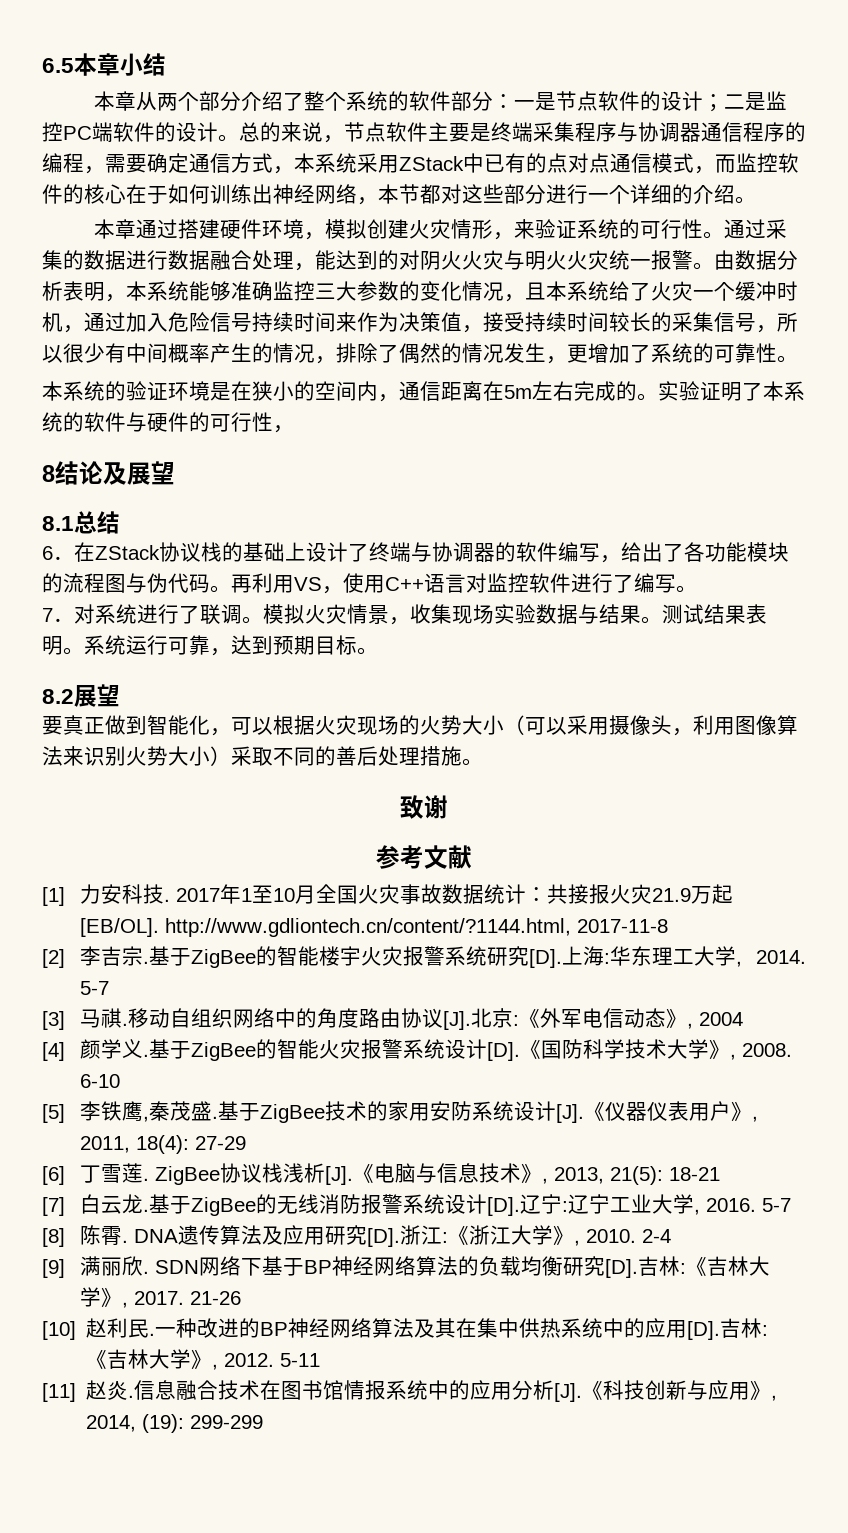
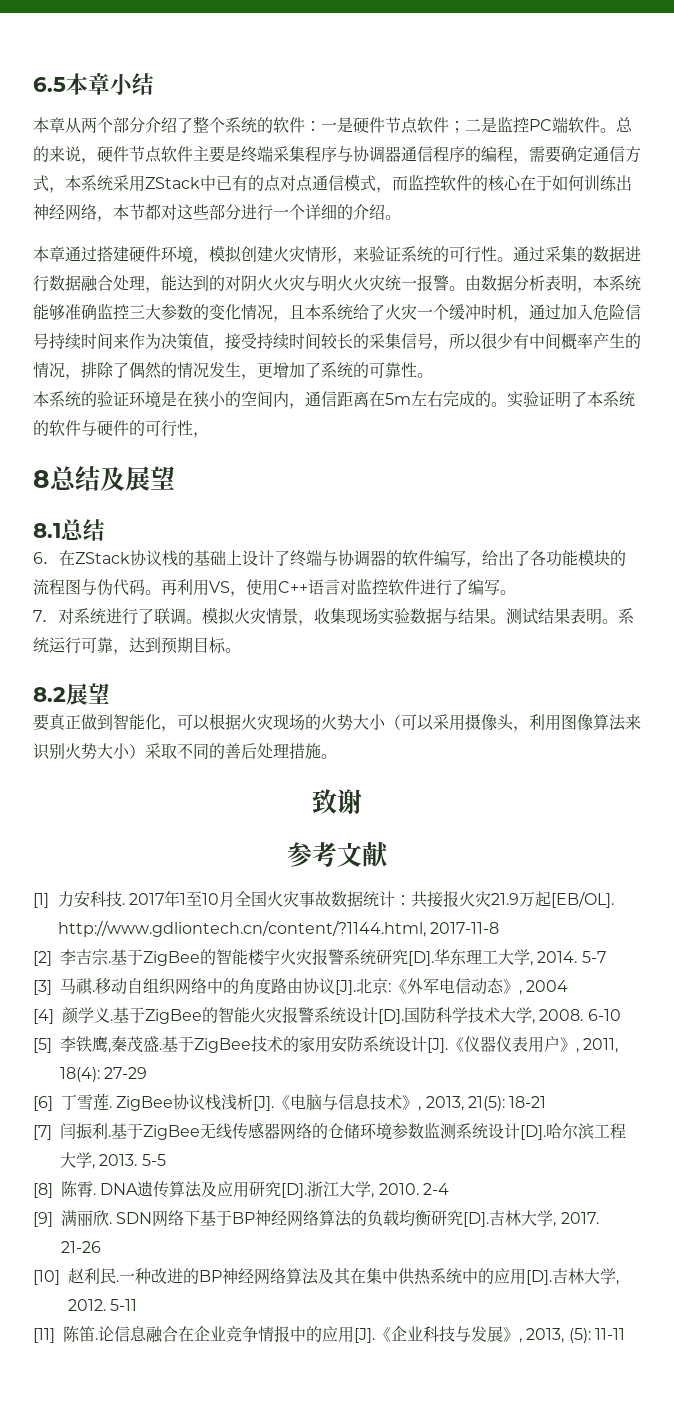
- 本章从两个部分介绍了整个系统的软件部分：一是节点软件的设计；二是监控PC端软件的设计。
+ 本章从两个部分介绍了整个系统的软件：一是硬件节点软件；二是监控PC端软件。
- 总的来说，节点软件主要是终端采集程序与协调器通信程序的编程，需要确定通信方式，本系统采用ZStack中已有的点对点通信模式，而监控软件的核心在于如何训练出神经网络，本节都对这些部分进行一个详细的介绍。
+ 总的来说，硬件节点软件主要是终端采集程序与协调器通信程序的编程，需要确定通信方式，本系统采用ZStack中已有的点对点通信模式，而监控软件的核心在于如何训练出神经网络，本节都对这些部分进行一个详细的介绍。
- 8结论及展望
+ 8总结及展望
- 基于ZigBee的智能楼宇火灾报警系统研究[D].上海:华东理工大学, 2014.
+ 基于ZigBee的智能楼宇火灾报警系统研究[D].华东理工大学, 2014.
- 基于ZigBee的智能火灾报警系统设计[D].《国防科学技术大学》, 2008.
+ 基于ZigBee的智能火灾报警系统设计[D].国防科学技术大学, 2008.
- [7]白云龙.基于ZigBee的无线消防报警系统设计[D].辽宁:辽宁工业大学, 2016. 5-7
+ [7]闫振利.基于ZigBee无线传感器网络的仓储环境参数监测系统设计[D].哈尔滨工程大学, 2013. 5-5
- DNA遗传算法及应用研究[D].浙江:《浙江大学》, 2010.
+ DNA遗传算法及应用研究[D].浙江大学, 2010.
- SDN网络下基于BP神经网络算法的负载均衡研究[D].吉林:《吉林大学》, 2017.
+ SDN网络下基于BP神经网络算法的负载均衡研究[D].吉林大学, 2017.
- 一种改进的BP神经网络算法及其在集中供热系统中的应用[D].吉林:《吉林大学》, 2012.
+ 一种改进的BP神经网络算法及其在集中供热系统中的应用[D].吉林大学, 2012.
- [11]赵炎.信息融合技术在图书馆情报系统中的应用分析[J].《科技创新与应用》, 2014, (19): 299-299
+ [11]陈笛.论信息融合在企业竞争情报中的应用[J].《企业科技与发展》, 2013, (5): 11-11

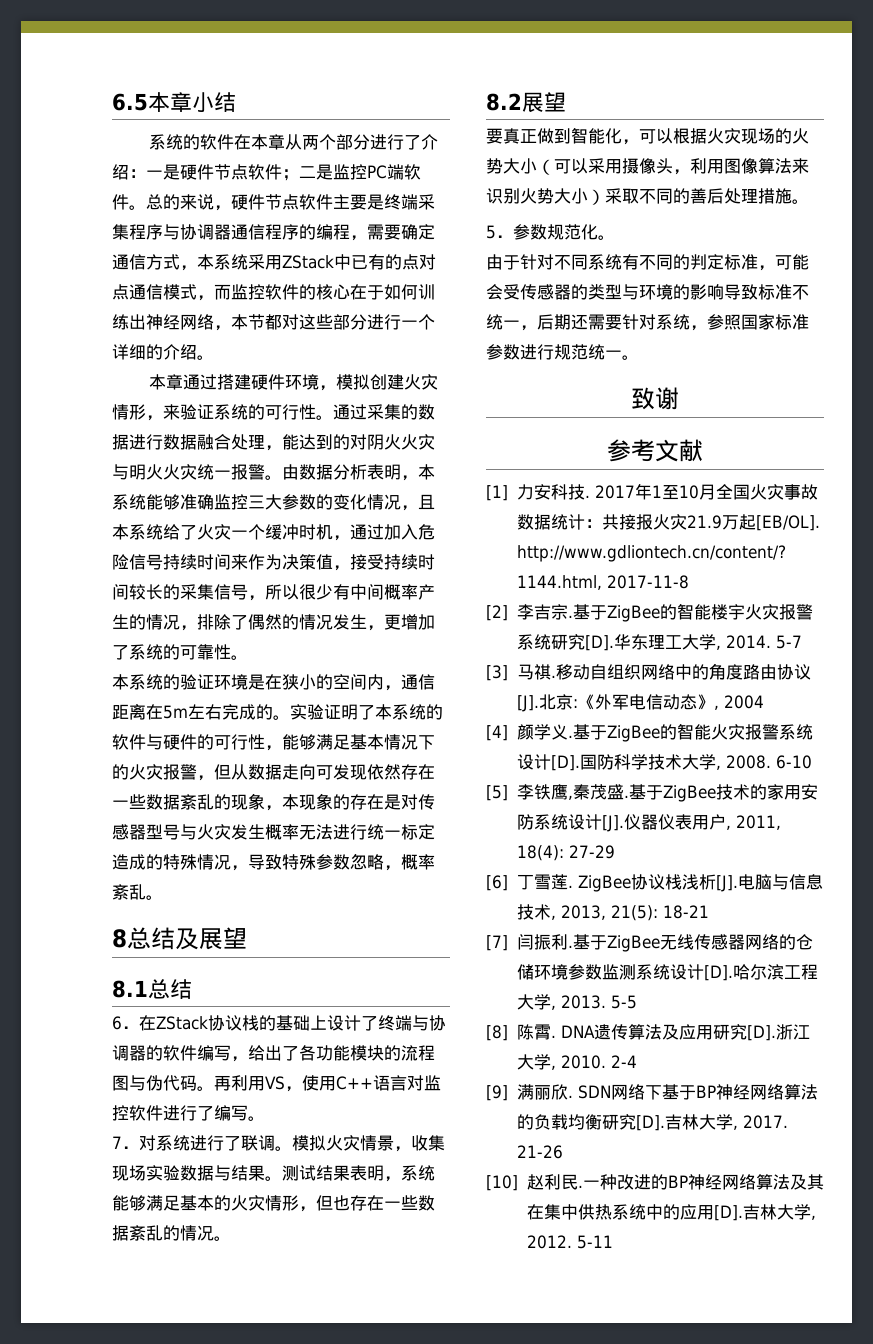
- 本章从两个部分介绍了整个系统的软件：一是硬件节点软件；二是监控PC端软件。
+ 系统的软件在本章从两个部分进行了介绍：一是硬件节点软件；二是监控PC端软件。
- 实验证明了本系统的软件与硬件的可行性，
+ 实验证明了本系统的软件与硬件的可行性，能够满足基本情况下的火灾报警，但从数据走向可发现依然存在一些数据紊乱的现象，本现象的存在是对传感器型号与火灾发生概率无法进行统一标定造成的特殊情况，导致特殊参数忽略，概率紊乱。
- 测试结果表明。系统运行可靠，达到预期目标。
+ 测试结果表明，系统能够满足基本的火灾情形，但也存在一些数据紊乱的情况。
+ 5．参数规范化。
+ 由于针对不同系统有不同的判定标准，可能会受传感器的类型与环境的影响导致标准不统一，后期还需要针对系统，参照国家标准参数进行规范统一。
- 基于ZigBee技术的家用安防系统设计[J].《仪器仪表用户》, 2011, 18(4): 27-29
+ 基于ZigBee技术的家用安防系统设计[J].仪器仪表用户, 2011, 18(4): 27-29
- ZigBee协议栈浅析[J].《电脑与信息技术》, 2013, 21(5): 18-21
+ ZigBee协议栈浅析[J].电脑与信息技术, 2013, 21(5): 18-21
- [11]陈笛.论信息融合在企业竞争情报中的应用[J].《企业科技与发展》, 2013, (5): 11-11

